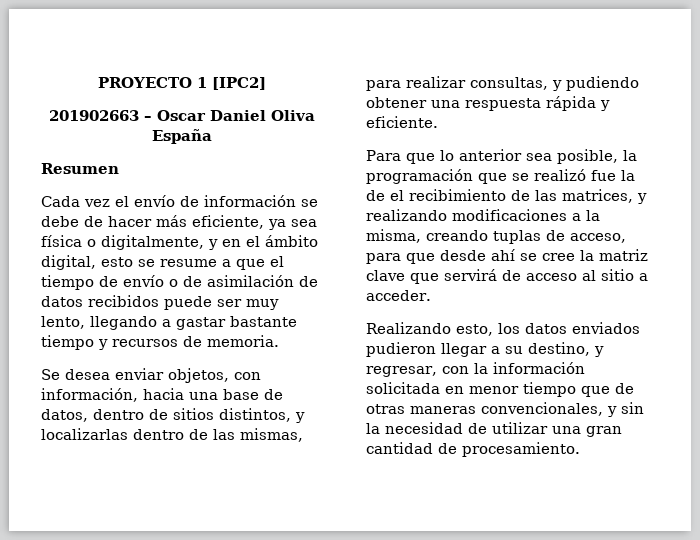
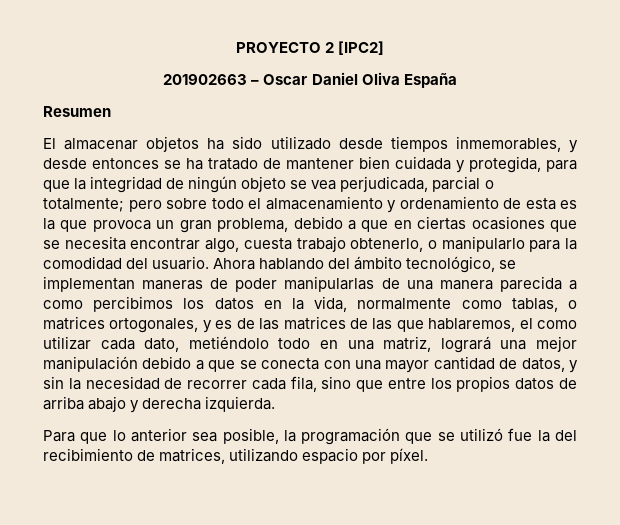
- PROYECTO 1 [IPC2]
+ PROYECTO 2 [IPC2]
- Cada vez el envío de información se debe de hacer más eficiente, ya sea física o digitalmente, y en el ámbito digital, esto se resume a que el tiempo de envío o de asimilación de datos recibidos puede ser muy lento, llegando a gastar bastante tiempo y recursos de memoria.
- Se desea enviar objetos, con información, hacia una base de datos, dentro de sitios distintos, y localizarlas dentro de las mismas, para realizar consultas, y pudiendo obtener una respuesta rápida y eficiente.
+ El almacenar objetos ha sido utilizado desde tiempos inmemorables, y desde entonces se ha tratado de mantener bien cuidada y protegida, para que la integridad de ningún objeto se vea perjudicada, parcial o totalmente; pero sobre todo el almacenamiento y ordenamiento de esta es la que provoca un gran problema, debido a que en ciertas ocasiones que se necesita encontrar algo, cuesta trabajo obtenerlo, o manipularlo para la comodidad del usuario. Ahora hablando del ámbito tecnológico, se implementan maneras de poder manipularlas de una manera parecida a como percibimos los datos en la vida, normalmente como tablas, o matrices ortogonales, y es de las matrices de las que hablaremos, el como utilizar cada dato, metiéndolo todo en una matriz, logrará una mejor manipulación debido a que se conecta con una mayor cantidad de datos, y sin la necesidad de recorrer cada fila, sino que entre los propios datos de arriba abajo y derecha izquierda.
- Para que lo anterior sea posible, la programación que se realizó fue la de el recibimiento de las matrices, y realizando modificaciones a la misma, creando tuplas de acceso, para que desde ahí se cree la matriz clave que servirá de acceso al sitio a acceder.
- Realizando esto, los datos enviados pudieron llegar a su destino, y regresar, con la información solicitada en menor tiempo que de otras maneras convencionales, y sin la necesidad de utilizar una gran cantidad de procesamiento.
+ Para que lo anterior sea posible, la programación que se utilizó fue la del recibimiento de matrices, utilizando espacio por píxel.

